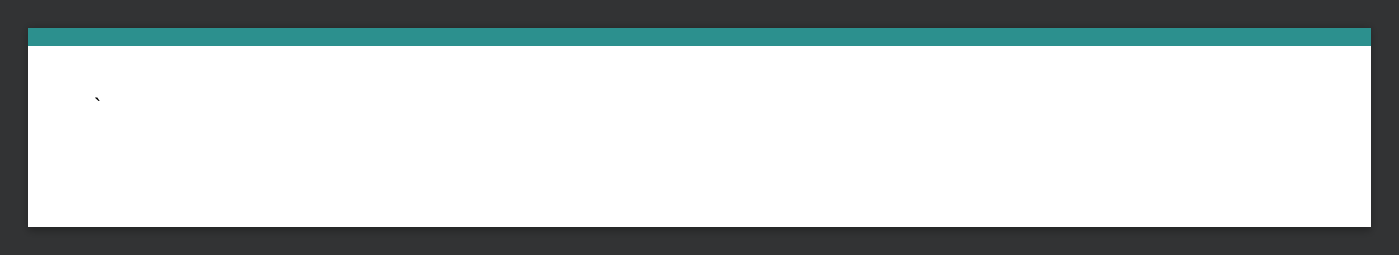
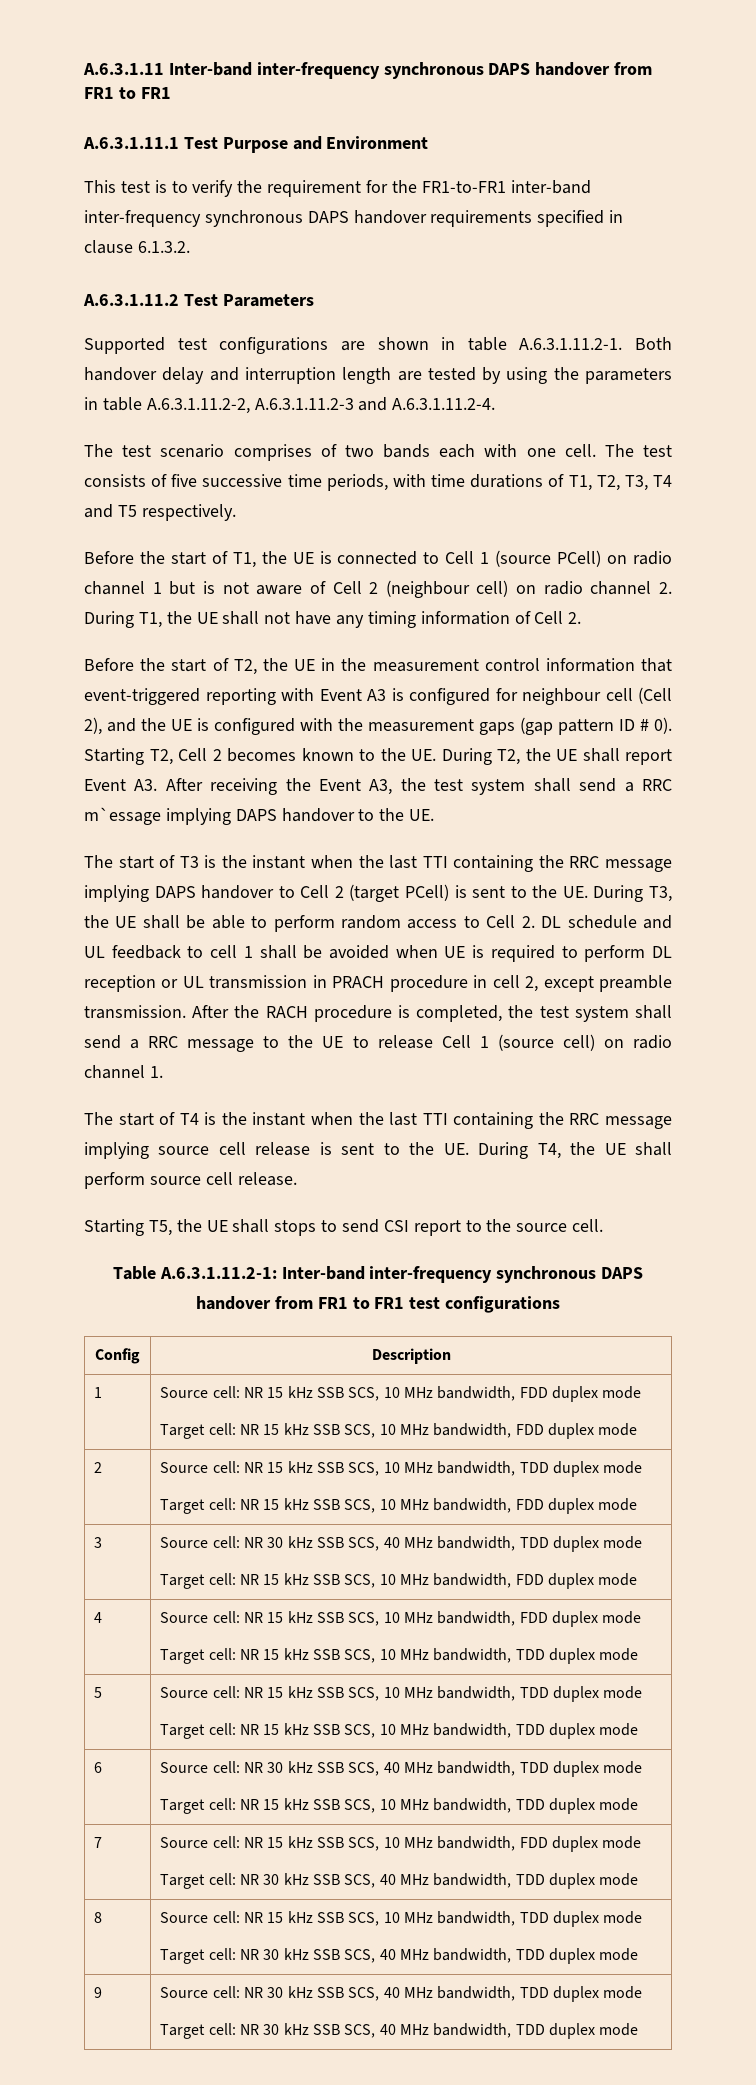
- `
+ A.6.3.1.11 Inter-band inter-frequency synchronous DAPS handover from FR1 to FR1
+ A.6.3.1.11.1 Test Purpose and Environment
+ This test is to verify the requirement for the FR1-to-FR1 inter-band inter-frequency synchronous DAPS handover requirements specified in clause 6.1.3.2.
+ A.6.3.1.11.2 Test Parameters
+ Supported test configurations are shown in table A.6.3.1.11.2-1. Both handover delay and interruption length are tested by using the parameters in table A.6.3.1.11.2-2, A.6.3.1.11.2-3 and A.6.3.1.11.2-4.
+ The test scenario comprises of two bands each with one cell. The test consists of five successive time periods, with time durations of T1, T2, T3, T4 and T5 respectively.
+ Before the start of T1, the UE is connected to Cell 1 (source PCell) on radio channel 1 but is not aware of Cell 2 (neighbour cell) on radio channel 2. During T1, the UE shall not have any timing information of Cell 2.
+ Before the start of T2, the UE in the measurement control information that event-triggered reporting with Event A3 is configured for neighbour cell (Cell 2), and the UE is configured with the measurement gaps (gap pattern ID # 0). Starting T2, Cell 2 becomes known to the UE. During T2, the UE shall report Event A3. After receiving the Event A3, the test system shall send a RRC m`essage implying DAPS handover to the UE.
+ The start of T3 is the instant when the last TTI containing the RRC message implying DAPS handover to Cell 2 (target PCell) is sent to the UE. During T3, the UE shall be able to perform random access to Cell 2. DL schedule and UL feedback to cell 1 shall be avoided when UE is required to perform DL reception or UL transmission in PRACH procedure in cell 2, except preamble transmission. After the RACH procedure is completed, the test system shall send a RRC message to the UE to release Cell 1 (source cell) on radio channel 1.
+ The start of T4 is the instant when the last TTI containing the RRC message implying source cell release is sent to the UE. During T4, the UE shall perform source cell release.
+ Starting T5, the UE shall stops to send CSI report to the source cell.
+ Table A.6.3.1.11.2-1: Inter-band inter-frequency synchronous DAPS handover from FR1 to FR1 test configurations
+ Config | Description
+ 1 | Source cell: NR 15 kHz SSB SCS, 10 MHz bandwidth, FDD duplex mode
+ Target cell: NR 15 kHz SSB SCS, 10 MHz bandwidth, FDD duplex mode
+ 2 | Source cell: NR 15 kHz SSB SCS, 10 MHz bandwidth, TDD duplex mode
+ Target cell: NR 15 kHz SSB SCS, 10 MHz bandwidth, FDD duplex mode
+ 3 | Source cell: NR 30 kHz SSB SCS, 40 MHz bandwidth, TDD duplex mode
+ Target cell: NR 15 kHz SSB SCS, 10 MHz bandwidth, FDD duplex mode
+ 4 | Source cell: NR 15 kHz SSB SCS, 10 MHz bandwidth, FDD duplex mode
+ Target cell: NR 15 kHz SSB SCS, 10 MHz bandwidth, TDD duplex mode
+ 5 | Source cell: NR 15 kHz SSB SCS, 10 MHz bandwidth, TDD duplex mode
+ Target cell: NR 15 kHz SSB SCS, 10 MHz bandwidth, TDD duplex mode
+ 6 | Source cell: NR 30 kHz SSB SCS, 40 MHz bandwidth, TDD duplex mode
+ Target cell: NR 15 kHz SSB SCS, 10 MHz bandwidth, TDD duplex mode
+ 7 | Source cell: NR 15 kHz SSB SCS, 10 MHz bandwidth, FDD duplex mode
+ Target cell: NR 30 kHz SSB SCS, 40 MHz bandwidth, TDD duplex mode
+ 8 | Source cell: NR 15 kHz SSB SCS, 10 MHz bandwidth, TDD duplex mode
+ Target cell: NR 30 kHz SSB SCS, 40 MHz bandwidth, TDD duplex mode
+ 9 | Source cell: NR 30 kHz SSB SCS, 40 MHz bandwidth, TDD duplex mode
+ Target cell: NR 30 kHz SSB SCS, 40 MHz bandwidth, TDD duplex mode

